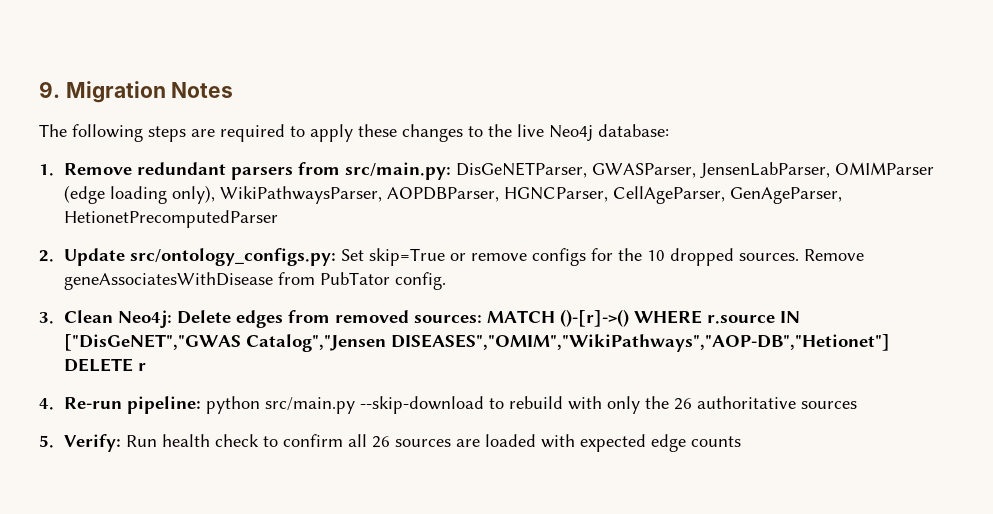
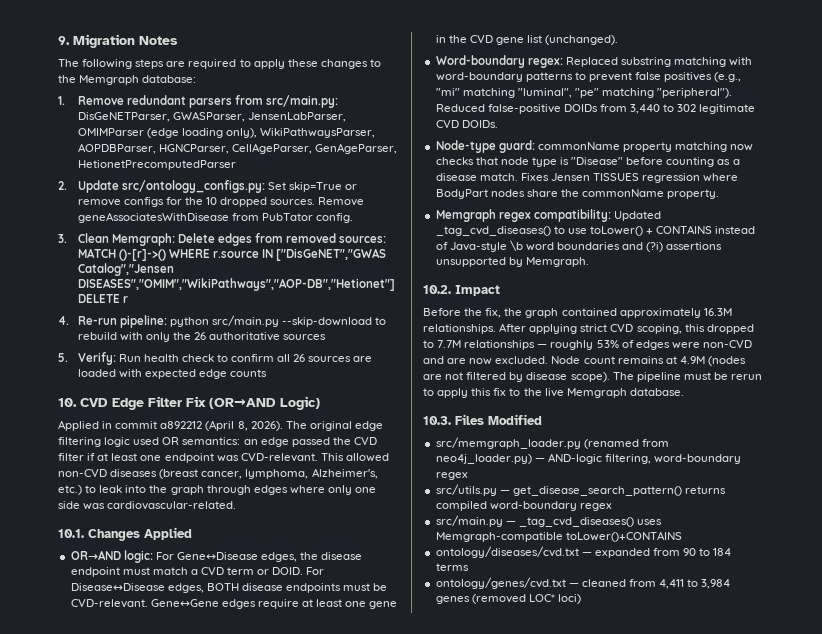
- The following steps are required to apply these changes to the live Neo4j database:
+ The following steps are required to apply these changes to the Memgraph database:
- 3. Clean Neo4j: Delete edges from removed sources: MATCH ()-[r]->() WHERE r.source IN ["DisGeNET","GWAS Catalog","Jensen DISEASES","OMIM","WikiPathways","AOP-DB","Hetionet"] DELETE r
+ 3. Clean Memgraph: Delete edges from removed sources: MATCH ()-[r]->() WHERE r.source IN ["DisGeNET","GWAS Catalog","Jensen DISEASES","OMIM","WikiPathways","AOP-DB","Hetionet"] DELETE r
+ 10. CVD Edge Filter Fix (OR→AND Logic)
+ Applied in commit a892212 (April 8, 2026). The original edge filtering logic used OR semantics: an edge passed the CVD filter if at least one endpoint was CVD-relevant. This allowed non-CVD diseases (breast cancer, lymphoma, Alzheimer's, etc.) to leak into the graph through edges where only one side was cardiovascular-related.
+ 10.1. Changes Applied
+ OR→AND logic: For Gene↔Disease edges, the disease endpoint must match a CVD term or DOID. For Disease↔Disease edges, BOTH disease endpoints must be CVD-relevant. Gene↔Gene edges require at least one gene in the CVD gene list (unchanged).
+ Word-boundary regex: Replaced substring matching with word-boundary patterns to prevent false positives (e.g., "mi" matching "luminal", "pe" matching "peripheral"). Reduced false-positive DOIDs from 3,440 to 302 legitimate CVD DOIDs.
+ Node-type guard: commonName property matching now checks that node type is "Disease" before counting as a disease match. Fixes Jensen TISSUES regression where BodyPart nodes share the commonName property.
+ Memgraph regex compatibility: Updated _tag_cvd_diseases() to use toLower() + CONTAINS instead of Java-style \b word boundaries and (?i) assertions unsupported by Memgraph.
+ 10.2. Impact
+ Before the fix, the graph contained approximately 16.3M relationships. After applying strict CVD scoping, this dropped to 7.7M relationships — roughly 53% of edges were non-CVD and are now excluded. Node count remains at 4.9M (nodes are not filtered by disease scope). The pipeline must be rerun to apply this fix to the live Memgraph database.
+ 10.3. Files Modified
+ src/memgraph_loader.py (renamed from neo4j_loader.py) — AND-logic filtering, word-boundary regex
+ src/utils.py — get_disease_search_pattern() returns compiled word-boundary regex
+ src/main.py — _tag_cvd_diseases() uses Memgraph-compatible toLower()+CONTAINS
+ ontology/diseases/cvd.txt — expanded from 90 to 184 terms
+ ontology/genes/cvd.txt — cleaned from 4,411 to 3,984 genes (removed LOC* loci)

